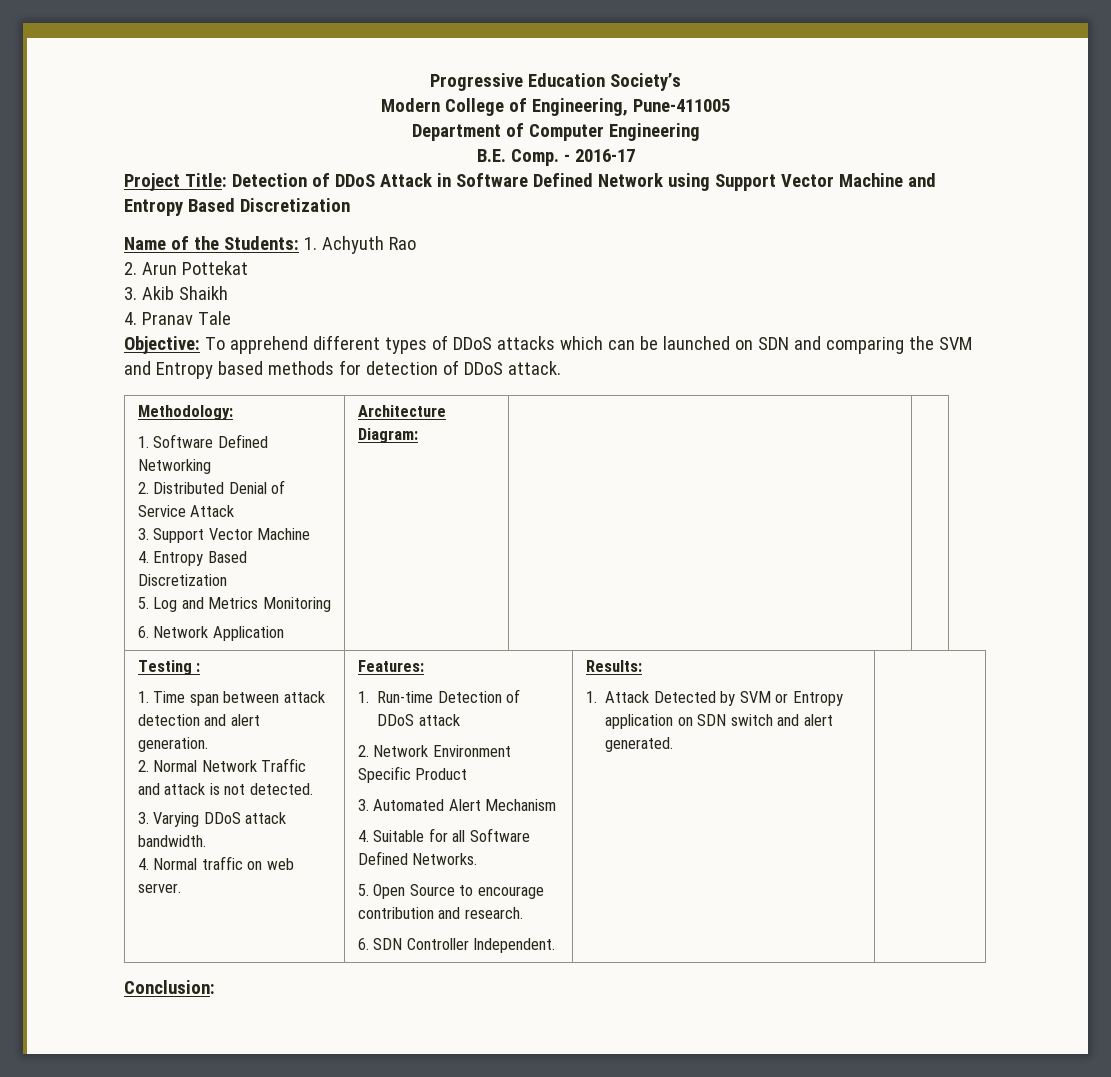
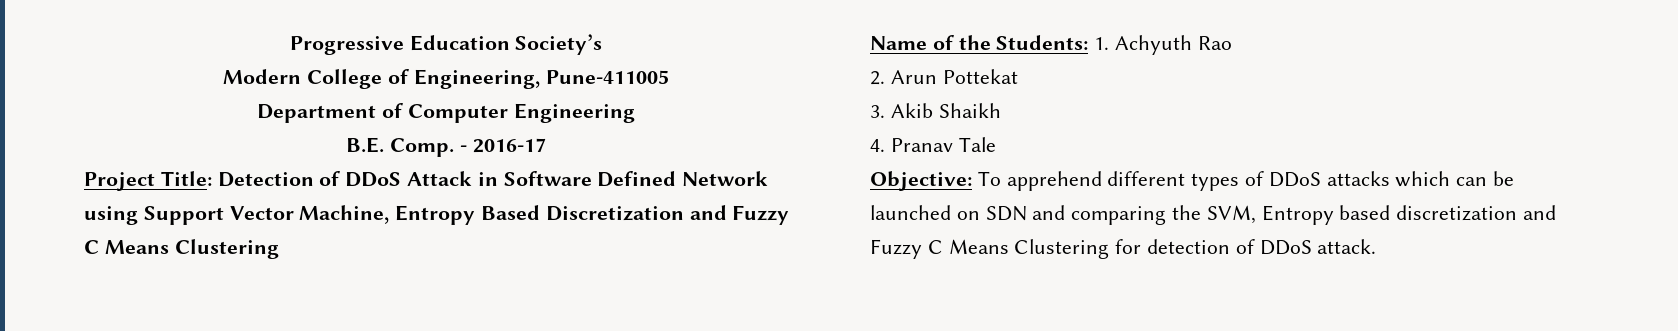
- Project Title: Detection of DDoS Attack in Software Defined Network using Support Vector Machine and Entropy Based Discretization
+ Project Title: Detection of DDoS Attack in Software Defined Network using Support Vector Machine, Entropy Based Discretization and Fuzzy C Means Clustering
- Objective: To apprehend different types of DDoS attacks which can be launched on SDN and comparing the SVM and Entropy based methods for detection of DDoS attack.
+ Objective: To apprehend different types of DDoS attacks which can be launched on SDN and comparing the SVM, Entropy based discretization and Fuzzy C Means Clustering for detection of DDoS attack.
- Methodology:
- 1. Software Defined Networking
- 2. Distributed Denial of Service Attack
- 3. Support Vector Machine
- 4. Entropy Based Discretization
- 5. Log and Metrics Monitoring
- 6. Network Application | Architecture Diagram: | |
- Testing :
- 1. Time span between attack detection and alert generation.
- 2. Normal Network Traffic and attack is not detected.
- 3. Varying DDoS attack bandwidth.
- 4. Normal traffic on web server. | Features:
- 1. Run-time Detection of DDoS attack
- 2. Network Environment Specific Product
- 3. Automated Alert Mechanism
- 4. Suitable for all Software Defined Networks.
- 5. Open Source to encourage contribution and research.
- 6. SDN Controller Independent. | Results:
- 1. Attack Detected by SVM or Entropy application on SDN switch and alert generated. |
- Conclusion:

